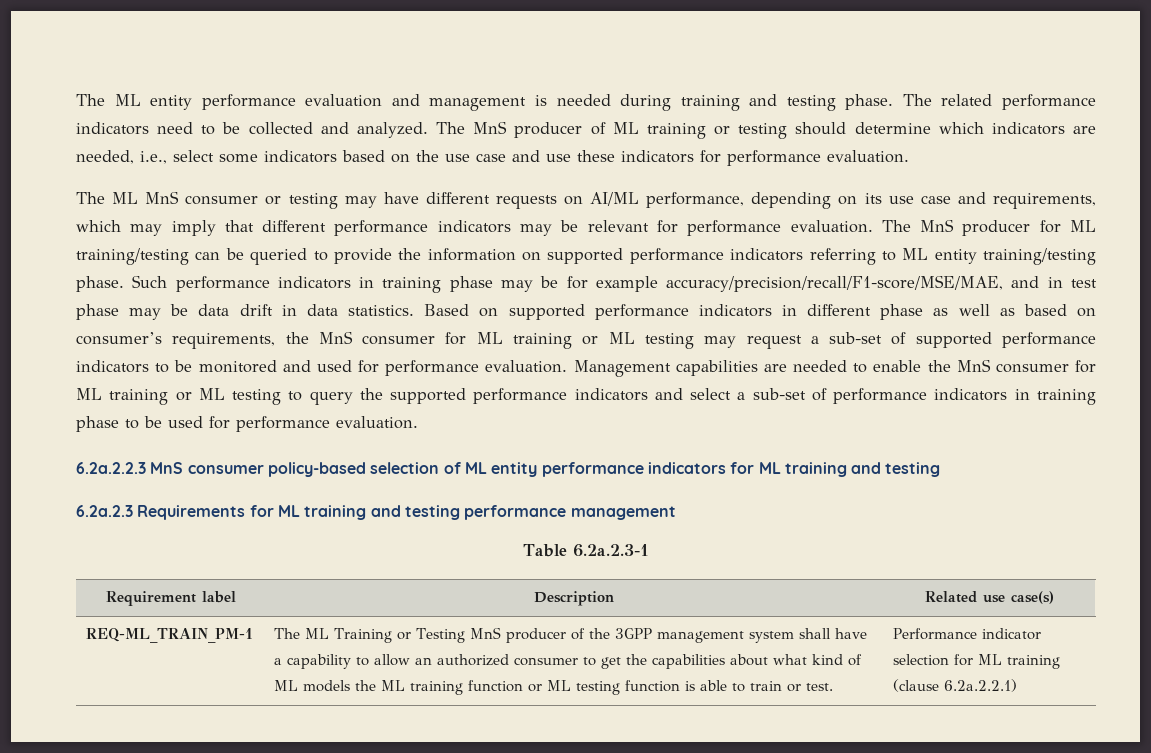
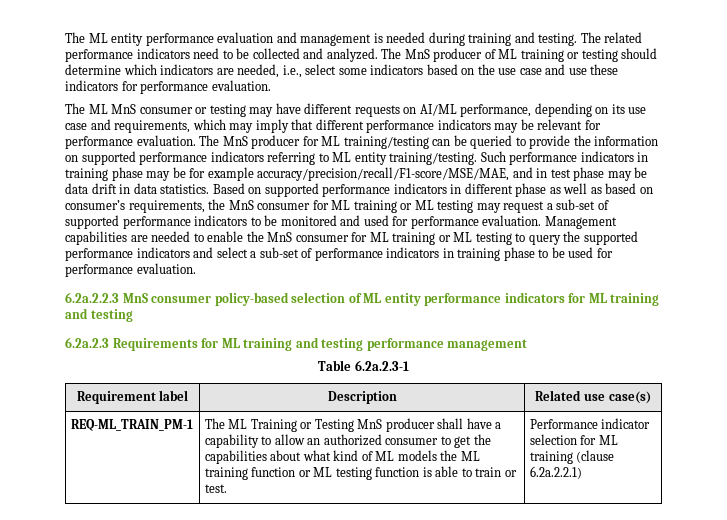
- The ML entity performance evaluation and management is needed during training and testing phase.
+ The ML entity performance evaluation and management is needed during training and testing.
- The MnS producer for ML training/testing can be queried to provide the information on supported performance indicators referring to ML entity training/testing phase.
+ The MnS producer for ML training/testing can be queried to provide the information on supported performance indicators referring to ML entity training/testing.
- The ML Training or Testing MnS producer of the 3GPP management system shall have a capability to allow an authorized consumer to get the capabilities about what kind of ML models the ML training function or ML testing function is able to train or test.
+ The ML Training or Testing MnS producer shall have a capability to allow an authorized consumer to get the capabilities about what kind of ML models the ML training function or ML testing function is able to train or test.

